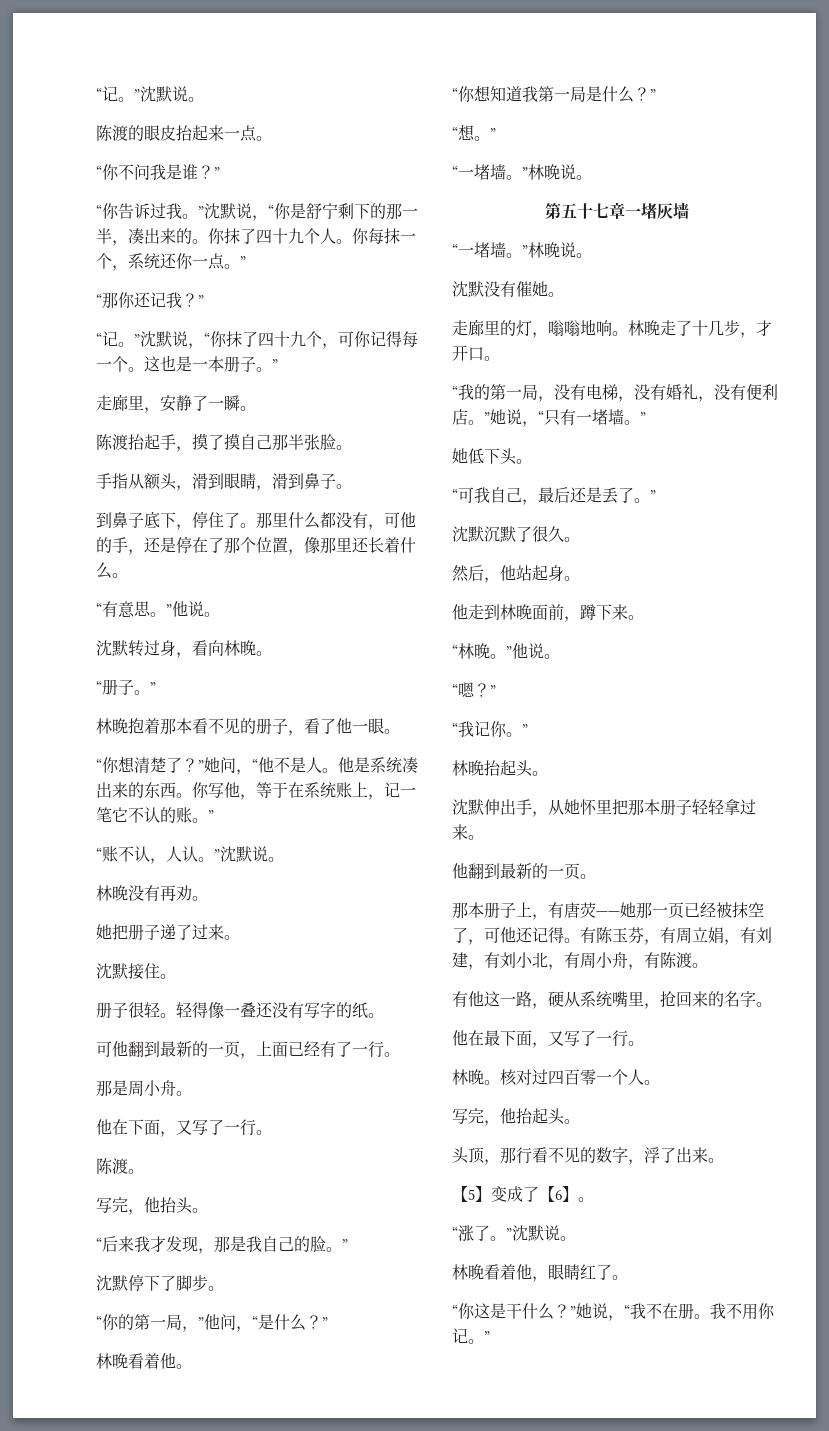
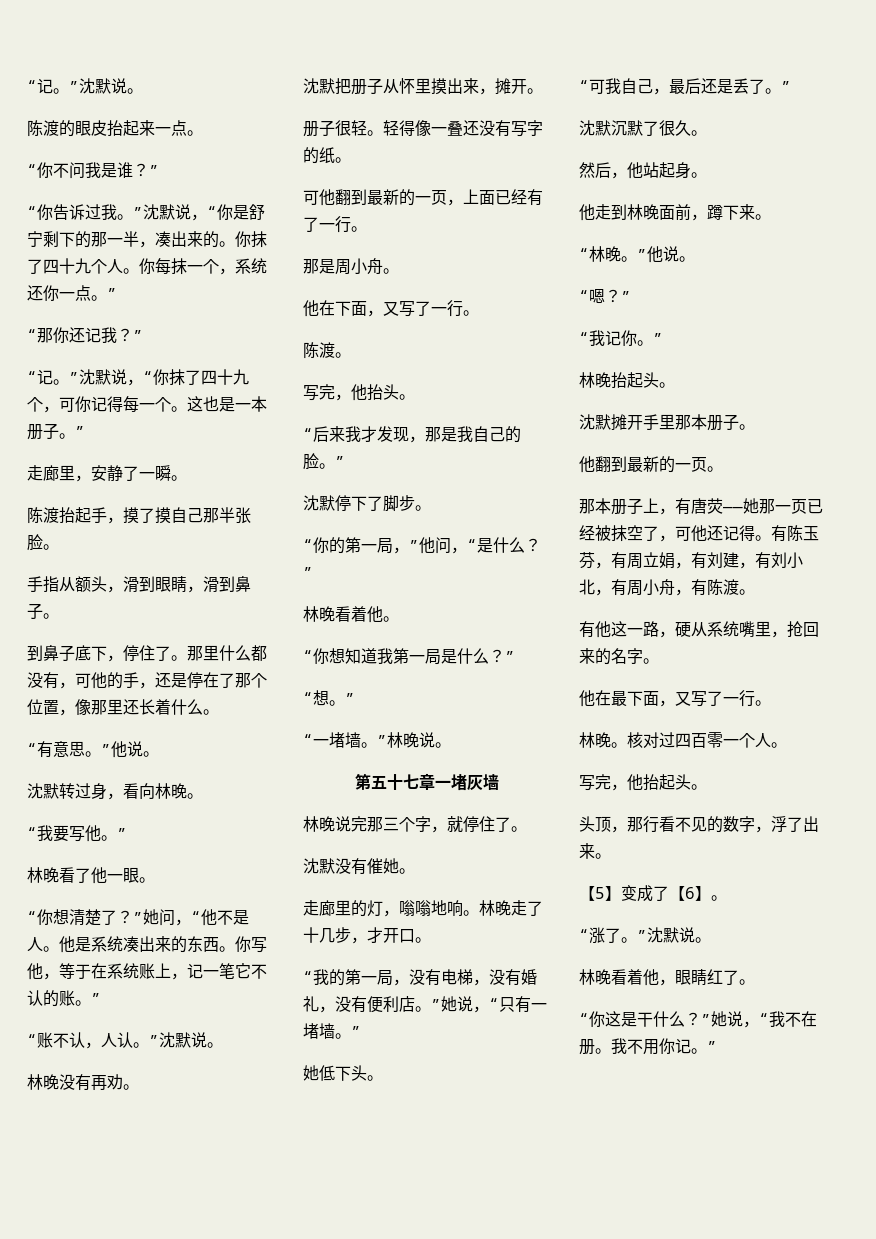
- “册子。”
- 林晚抱着那本看不见的册子，看了他一眼。
+ “我要写他。”
+ 林晚看了他一眼。
- 她把册子递了过来。
- 沈默接住。
+ 沈默把册子从怀里摸出来，摊开。
  第五十七章一堵灰墙
- “一堵墙。”林晚说。
+ 林晚说完那三个字，就停住了。
- 沈默伸出手，从她怀里把那本册子轻轻拿过来。
+ 沈默摊开手里那本册子。

